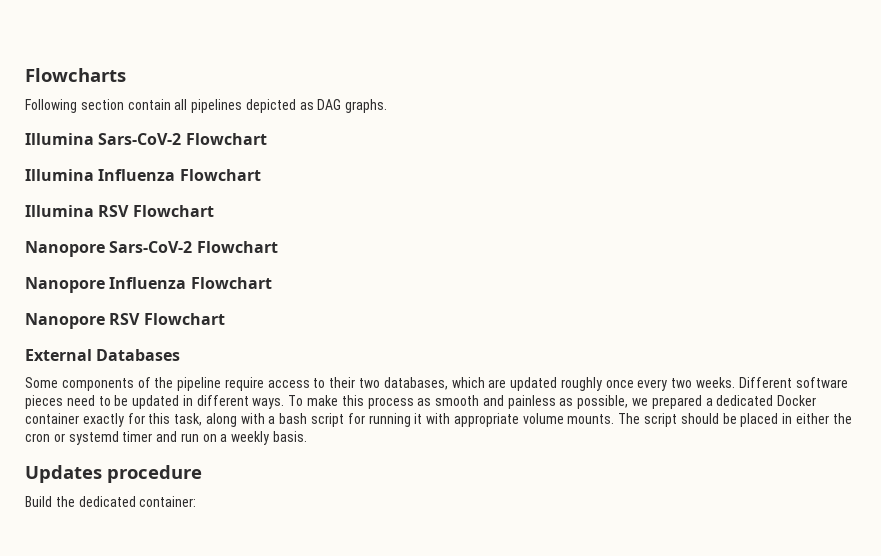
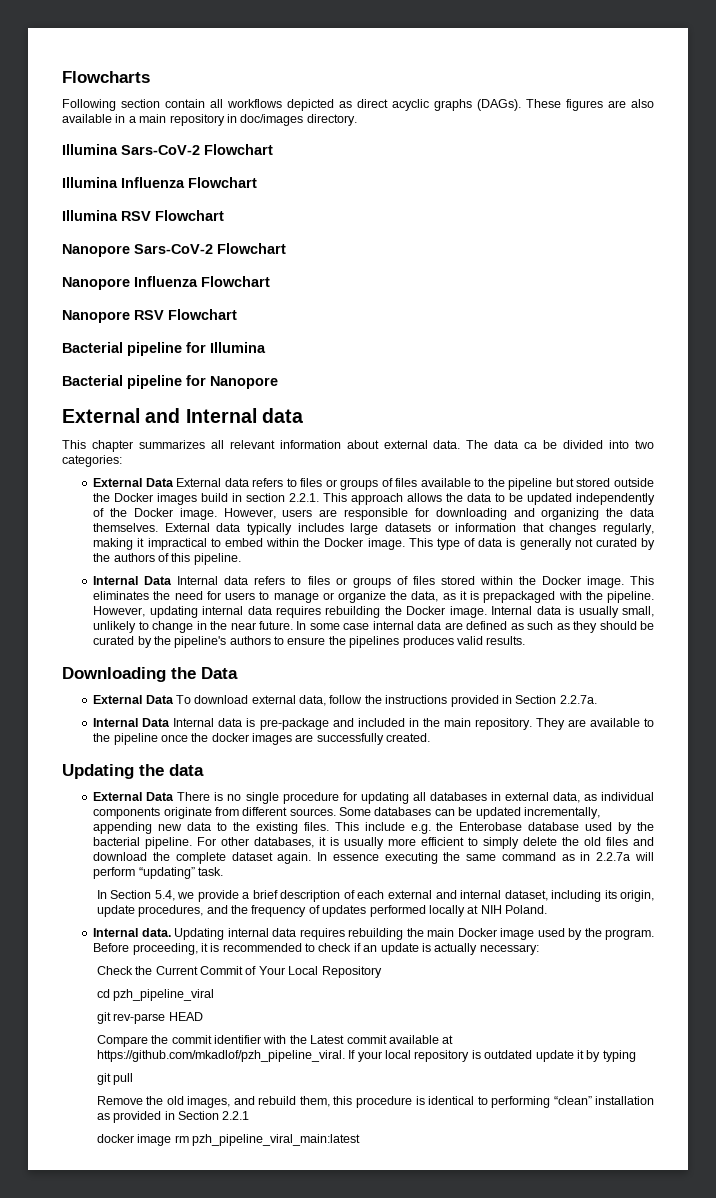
- Following section contain all pipelines depicted as DAG graphs.
+ Following section contain all workflows depicted as direct acyclic graphs (DAGs). These figures are also available in a main repository in doc/images directory.
- External Databases
- Some components of the pipeline require access to their two databases, which are updated roughly once every two weeks. Different software pieces need to be updated in different ways. To make this process as smooth and painless as possible, we prepared a dedicated Docker container exactly for this task, along with a bash script for running it with appropriate volume mounts. The script should be placed in either the cron or systemd timer and run on a weekly basis.
- Updates procedure
- Build the dedicated container:
+ Bacterial pipeline for Illumina
+ Bacterial pipeline for Nanopore
+ External and Internal data
+ This chapter summarizes all relevant information about external data. The data ca be divided into two categories:
+ External Data External data refers to files or groups of files available to the pipeline but stored outside the Docker images build in section 2.2.1. This approach allows the data to be updated independently of the Docker image. However, users are responsible for downloading and organizing the data themselves. External data typically includes large datasets or information that changes regularly, making it impractical to embed within the Docker image. This type of data is generally not curated by the authors of this pipeline.
+ Internal Data Internal data refers to files or groups of files stored within the Docker image. This eliminates the need for users to manage or organize the data, as it is prepackaged with the pipeline. However, updating internal data requires rebuilding the Docker image. Internal data is usually small, unlikely to change in the near future. In some case internal data are defined as such as they should be curated by the pipeline's authors to ensure the pipelines produces valid results.
+ Downloading the Data
+ External Data To download external data, follow the instructions provided in Section 2.2.7a.
+ Internal Data Internal data is pre-package and included in the main repository. They are available to the pipeline once the docker images are successfully created.
+ Updating the data
+ External Data There is no single procedure for updating all databases in external data, as individual components originate from different sources. Some databases can be updated incrementally, appending new data to the existing files. This include e.g. the Enterobase database used by the bacterial pipeline. For other databases, it is usually more efficient to simply delete the old files and download the complete dataset again. In essence executing the same command as in 2.2.7a will perform “updating” task.
+ In Section 5.4, we provide a brief description of each external and internal dataset, including its origin, update procedures, and the frequency of updates performed locally at NIH Poland.
+ Internal data. Updating internal data requires rebuilding the main Docker image used by the program. Before proceeding, it is recommended to check if an update is actually necessary:
+ Check the Current Commit of Your Local Repository
+ cd pzh_pipeline_viral
+ git rev-parse HEAD
+ Compare the commit identifier with the Latest commit available at https://github.com/mkadlof/pzh_pipeline_viral. If your local repository is outdated update it by typing
+ git pull
+ Remove the old images, and rebuild them, this procedure is identical to performing “clean” installation as provided in Section 2.2.1
+ docker image rm pzh_pipeline_viral_main:latest

